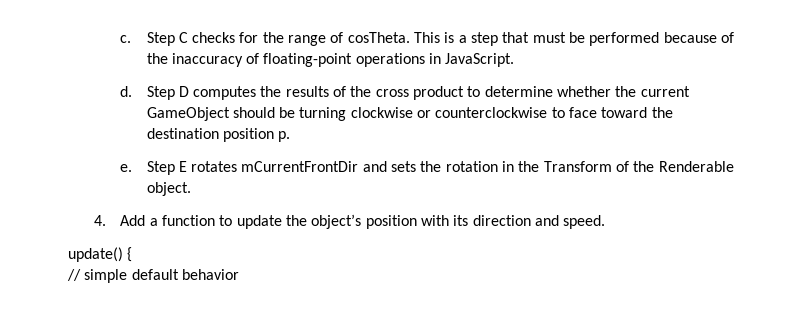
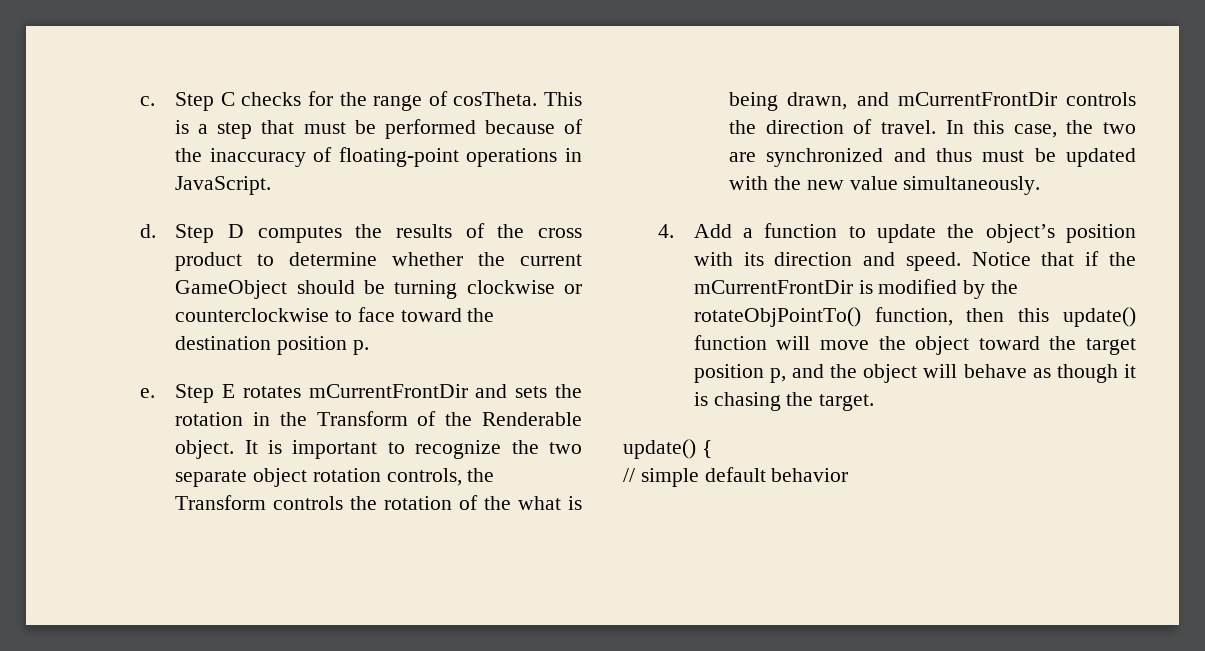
+ It is important to recognize the two separate object rotation controls, the Transform controls the rotation of the what is being drawn, and mCurrentFrontDir controls the direction of travel. In this case, the two are synchronized and thus must be updated with the new value simultaneously.
+ Notice that if the mCurrentFrontDir is modified by the rotateObjPointTo() function, then this update() function will move the object toward the target position p, and the object will behave as though it is chasing the target.

